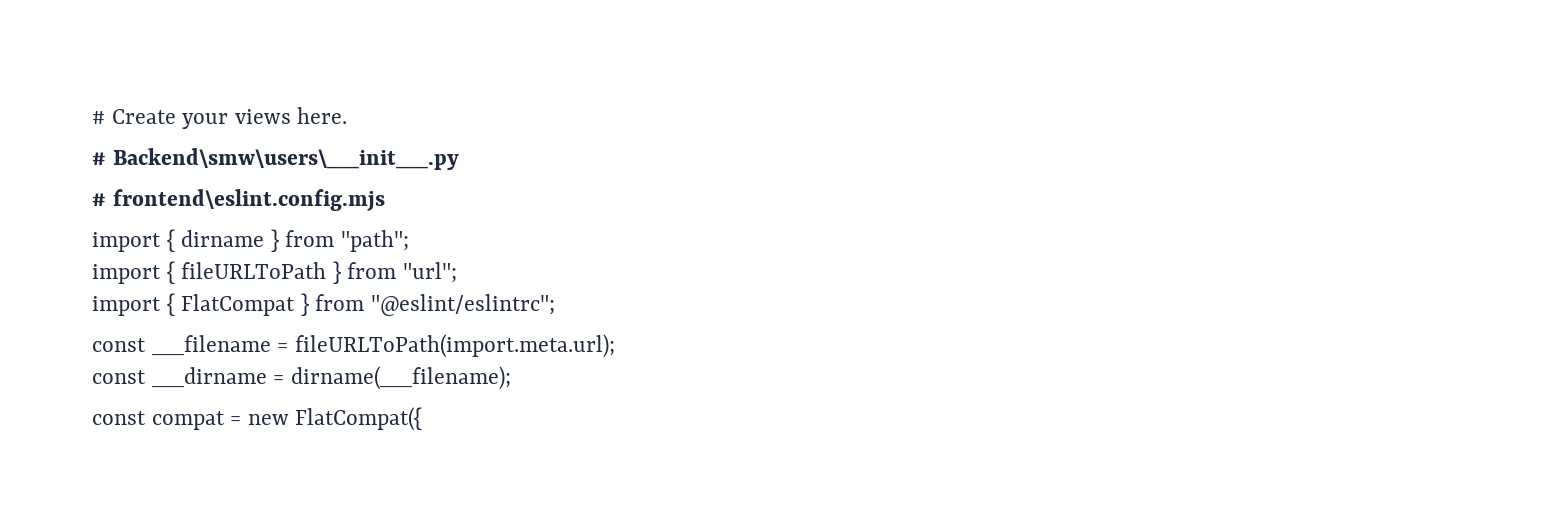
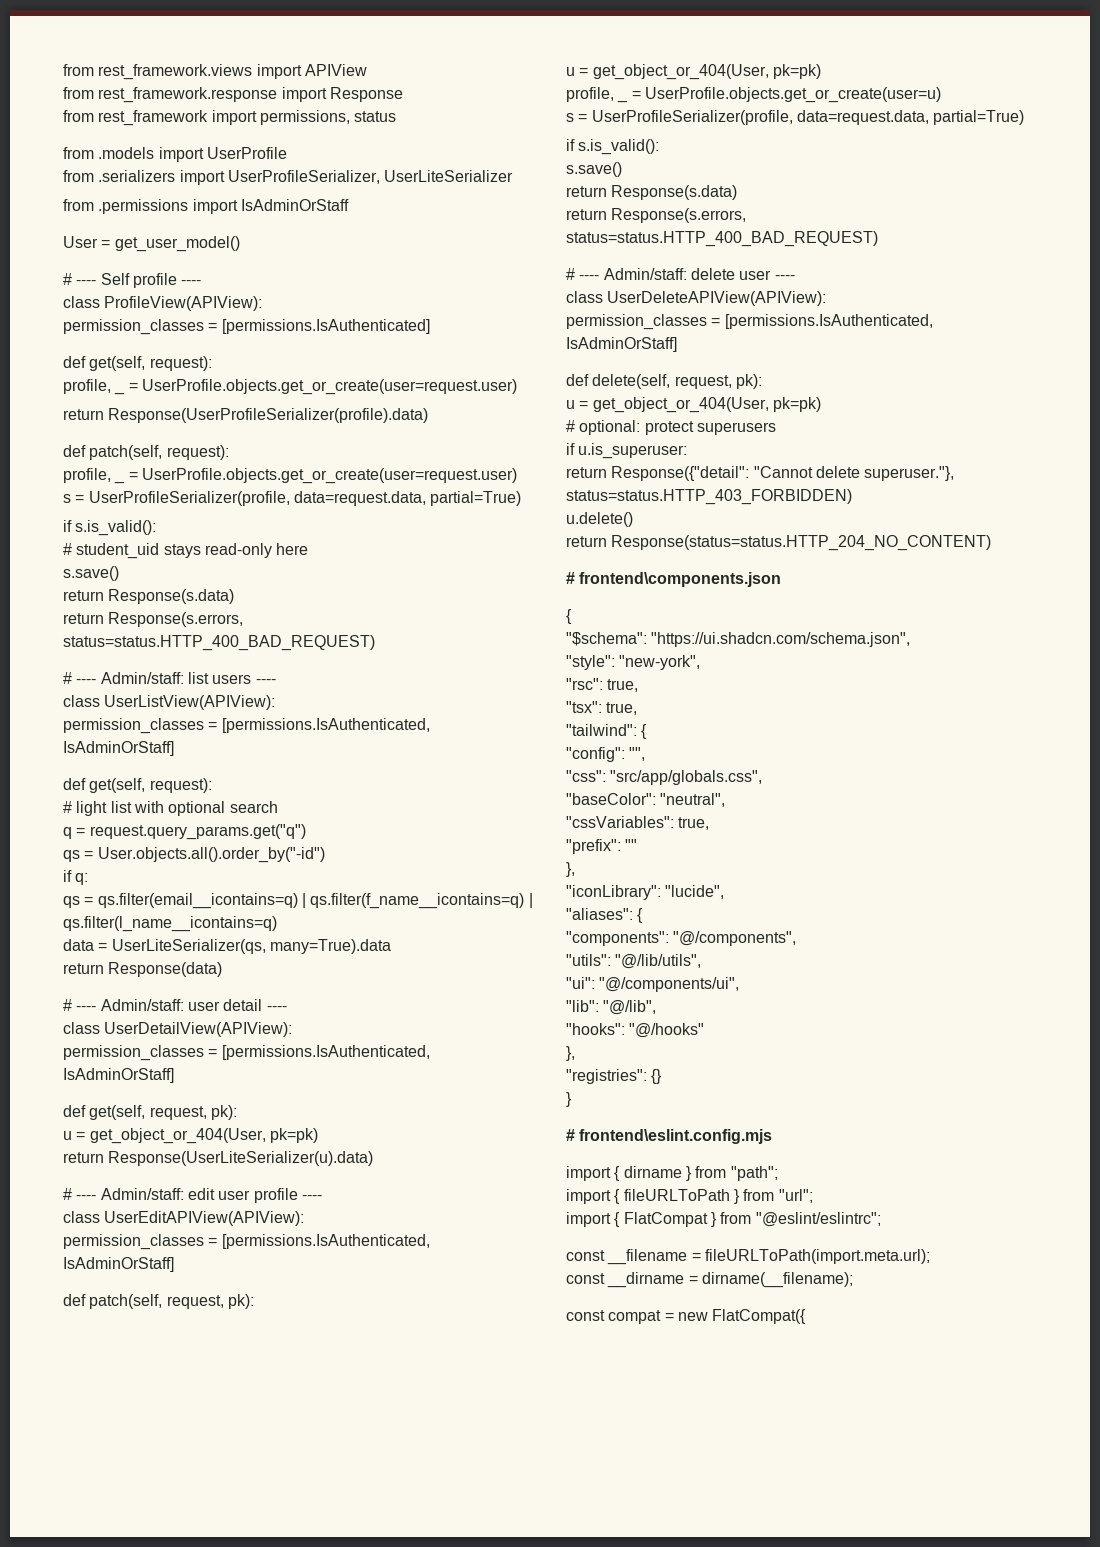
- # Create your views here.
- # Backend\smw\users\__init__.py
+ from rest_framework.views import APIView
+ from rest_framework.response import Response
+ from rest_framework import permissions, status
+ from .models import UserProfile
+ from .serializers import UserProfileSerializer, UserLiteSerializer
+ from .permissions import IsAdminOrStaff
+ User = get_user_model()
+ # ---- Self profile ----
+ class ProfileView(APIView):
+ permission_classes = [permissions.IsAuthenticated]
+ def get(self, request):
+ profile, _ = UserProfile.objects.get_or_create(user=request.user)
+ return Response(UserProfileSerializer(profile).data)
+ def patch(self, request):
+ profile, _ = UserProfile.objects.get_or_create(user=request.user)
+ s = UserProfileSerializer(profile, data=request.data, partial=True)
+ if s.is_valid():
+ # student_uid stays read-only here
+ s.save()
+ return Response(s.data)
+ return Response(s.errors, status=status.HTTP_400_BAD_REQUEST)
+ # ---- Admin/staff: list users ----
+ class UserListView(APIView):
+ permission_classes = [permissions.IsAuthenticated, IsAdminOrStaff]
+ def get(self, request):
+ # light list with optional search
+ q = request.query_params.get("q")
+ qs = User.objects.all().order_by("-id")
+ if q:
+ qs = qs.filter(email__icontains=q) | qs.filter(f_name__icontains=q) | qs.filter(l_name__icontains=q)
+ data = UserLiteSerializer(qs, many=True).data
+ return Response(data)
+ # ---- Admin/staff: user detail ----
+ class UserDetailView(APIView):
+ permission_classes = [permissions.IsAuthenticated, IsAdminOrStaff]
+ def get(self, request, pk):
+ u = get_object_or_404(User, pk=pk)
+ return Response(UserLiteSerializer(u).data)
+ # ---- Admin/staff: edit user profile ----
+ class UserEditAPIView(APIView):
+ permission_classes = [permissions.IsAuthenticated, IsAdminOrStaff]
+ def patch(self, request, pk):
+ u = get_object_or_404(User, pk=pk)
+ profile, _ = UserProfile.objects.get_or_create(user=u)
+ s = UserProfileSerializer(profile, data=request.data, partial=True)
+ if s.is_valid():
+ s.save()
+ return Response(s.data)
+ return Response(s.errors, status=status.HTTP_400_BAD_REQUEST)
+ # ---- Admin/staff: delete user ----
+ class UserDeleteAPIView(APIView):
+ permission_classes = [permissions.IsAuthenticated, IsAdminOrStaff]
+ def delete(self, request, pk):
+ u = get_object_or_404(User, pk=pk)
+ # optional: protect superusers
+ if u.is_superuser:
+ return Response({"detail": "Cannot delete superuser."}, status=status.HTTP_403_FORBIDDEN)
+ u.delete()
+ return Response(status=status.HTTP_204_NO_CONTENT)
+ # frontend\components.json
+ {
+ "$schema": "https://ui.shadcn.com/schema.json",
+ "style": "new-york",
+ "rsc": true,
+ "tsx": true,
+ "tailwind": {
+ "config": "",
+ "css": "src/app/globals.css",
+ "baseColor": "neutral",
+ "cssVariables": true,
+ "prefix": ""
+ },
+ "iconLibrary": "lucide",
+ "aliases": {
+ "components": "@/components",
+ "utils": "@/lib/utils",
+ "ui": "@/components/ui",
+ "lib": "@/lib",
+ "hooks": "@/hooks"
+ },
+ "registries": {}
+ }

